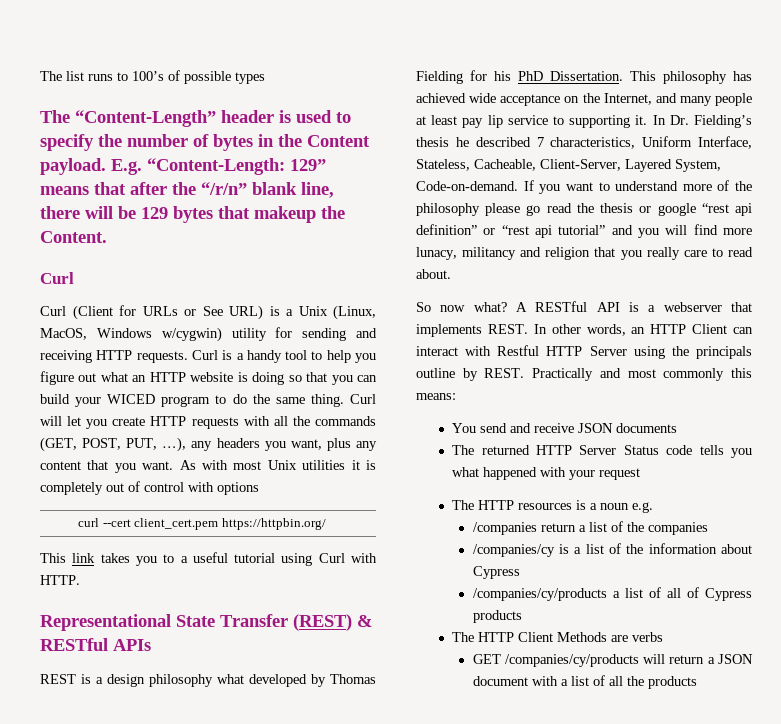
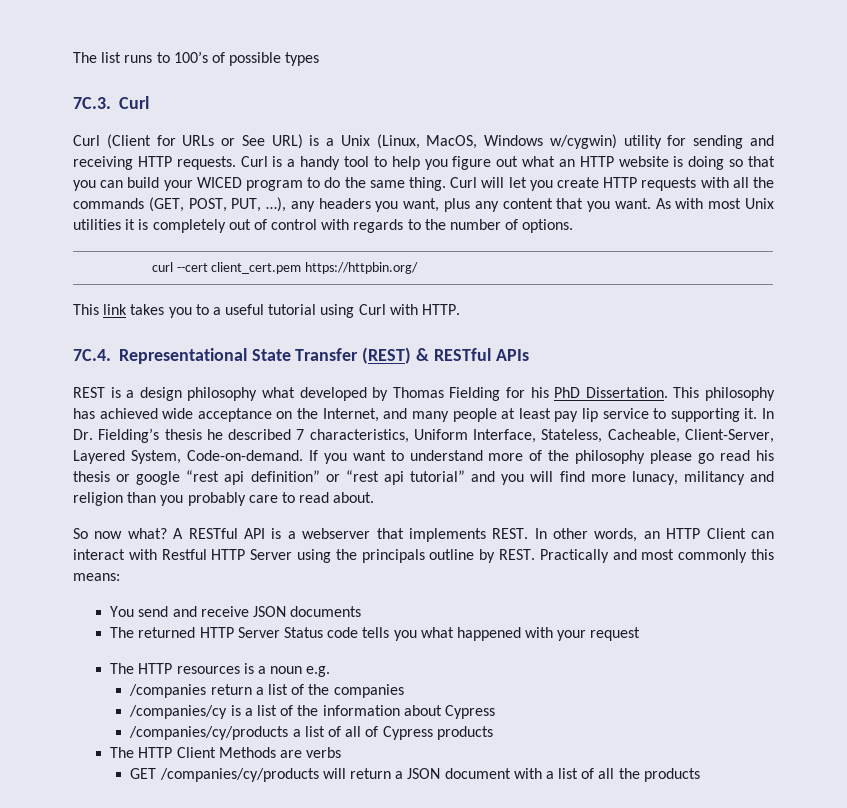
- The “Content-Length” header is used to specify the number of bytes in the Content payload. E.g. “Content-Length: 129” means that after the “/r/n” blank line, there will be 129 bytes that makeup the Content.
- Curl
+ 7C.3. Curl
- As with most Unix utilities it is completely out of control with options
+ As with most Unix utilities it is completely out of control with regards to the number of options.
- Representational State Transfer (REST) & RESTful APIs
+ 7C.4. Representational State Transfer (REST) & RESTful APIs
- If you want to understand more of the philosophy please go read the thesis or google “rest api definition” or “rest api tutorial” and you will find more lunacy, militancy and religion that you really care to read about.
+ If you want to understand more of the philosophy please go read his thesis or google “rest api definition” or “rest api tutorial” and you will find more lunacy, militancy and religion than you probably care to read about.

